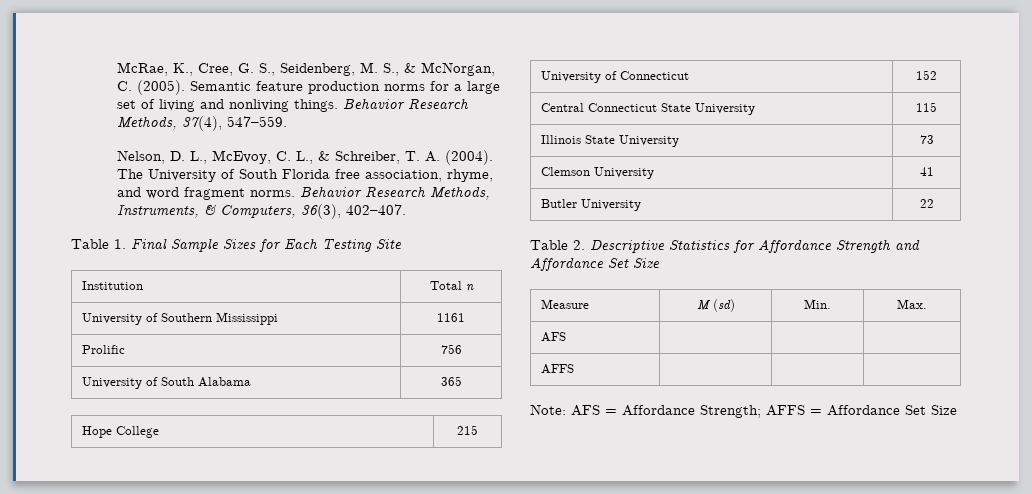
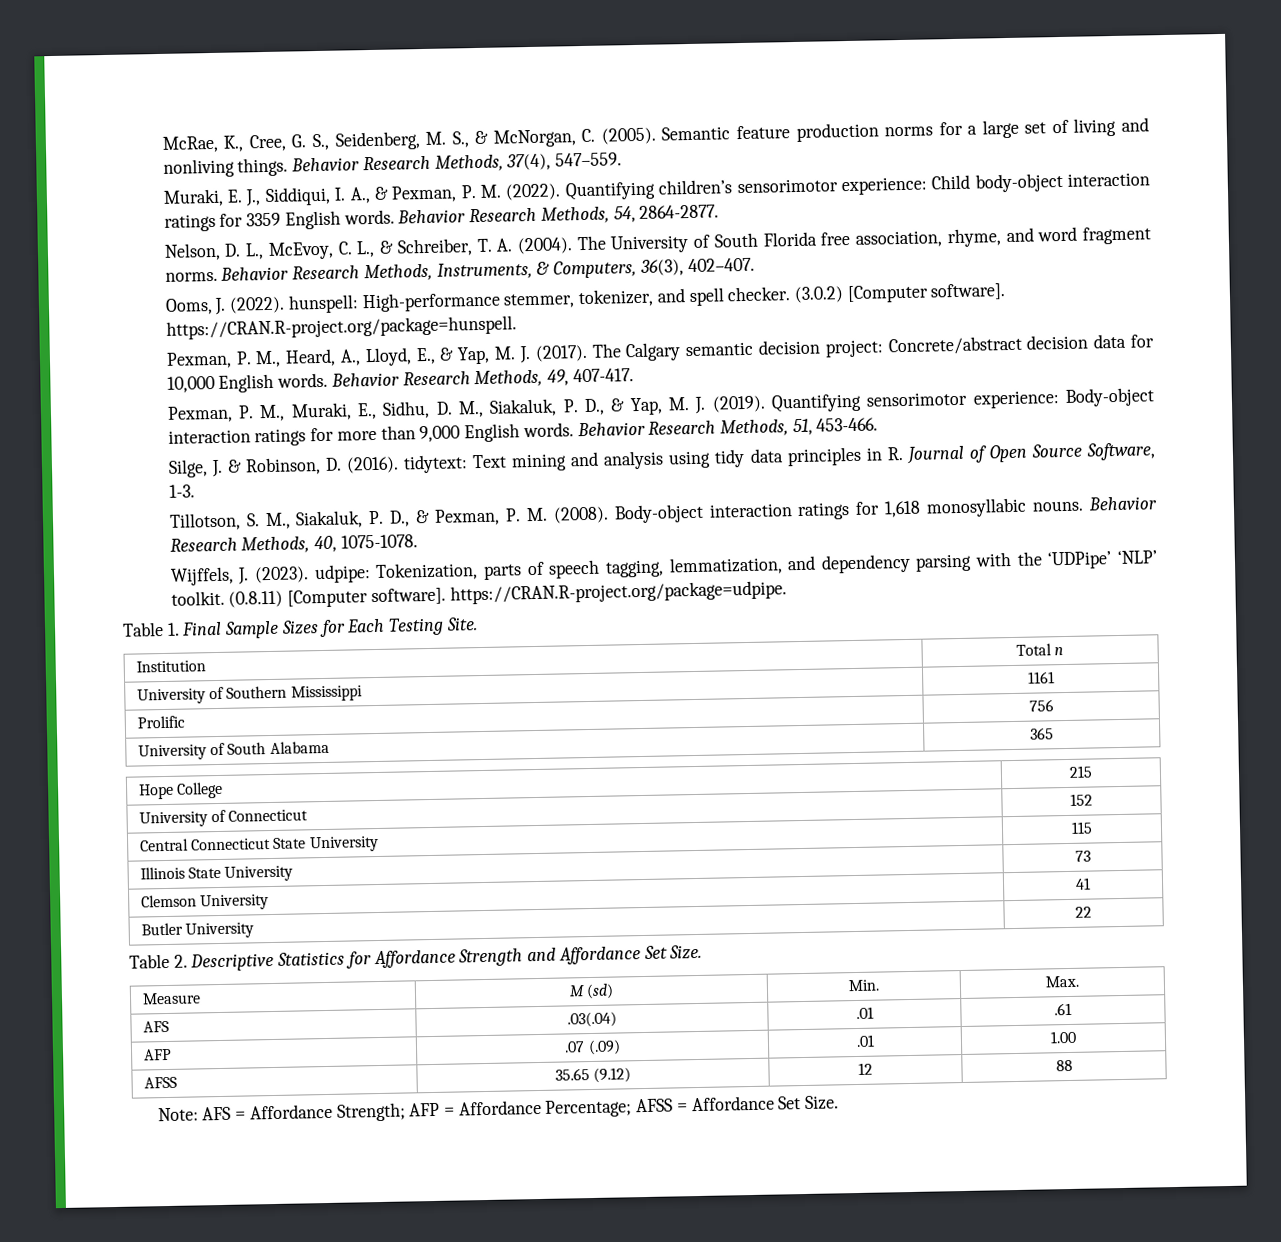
+ Muraki, E. J., Siddiqui, I. A., & Pexman, P. M. (2022). Quantifying children’s sensorimotor experience: Child body-object interaction ratings for 3359 English words. Behavior Research Methods, 54, 2864-2877.
+ Ooms, J. (2022). hunspell: High-performance stemmer, tokenizer, and spell checker. (3.0.2) [Computer software]. https://CRAN.R-project.org/package=hunspell.
+ Pexman, P. M., Heard, A., Lloyd, E., & Yap, M. J. (2017). The Calgary semantic decision project: Concrete/abstract decision data for 10,000 English words. Behavior Research Methods, 49, 407-417.
+ Pexman, P. M., Muraki, E., Sidhu, D. M., Siakaluk, P. D., & Yap, M. J. (2019). Quantifying sensorimotor experience: Body-object interaction ratings for more than 9,000 English words. Behavior Research Methods, 51, 453-466.
+ Silge, J. & Robinson, D. (2016). tidytext: Text mining and analysis using tidy data principles in R. Journal of Open Source Software, 1-3.
+ Tillotson, S. M., Siakaluk, P. D., & Pexman, P. M. (2008). Body-object interaction ratings for 1,618 monosyllabic nouns. Behavior Research Methods, 40, 1075-1078.
+ Wijffels, J. (2023). udpipe: Tokenization, parts of speech tagging, lemmatization, and dependency parsing with the ‘UDPipe’ ‘NLP’ toolkit. (0.8.11) [Computer software]. https://CRAN.R-project.org/package=udpipe.
- Table 1. Final Sample Sizes for Each Testing Site
+ Table 1. Final Sample Sizes for Each Testing Site.
- Table 2. Descriptive Statistics for Affordance Strength and Affordance Set Size
+ Table 2. Descriptive Statistics for Affordance Strength and Affordance Set Size.
- AFS | | |
- AFFS | | |
+ AFS | .03(.04) | .01 | .61
+ AFP | .07 (.09) | .01 | 1.00
+ AFSS | 35.65 (9.12) | 12 | 88
- Note: AFS = Affordance Strength; AFFS = Affordance Set Size
+ Note: AFS = Affordance Strength; AFP = Affordance Percentage; AFSS = Affordance Set Size.

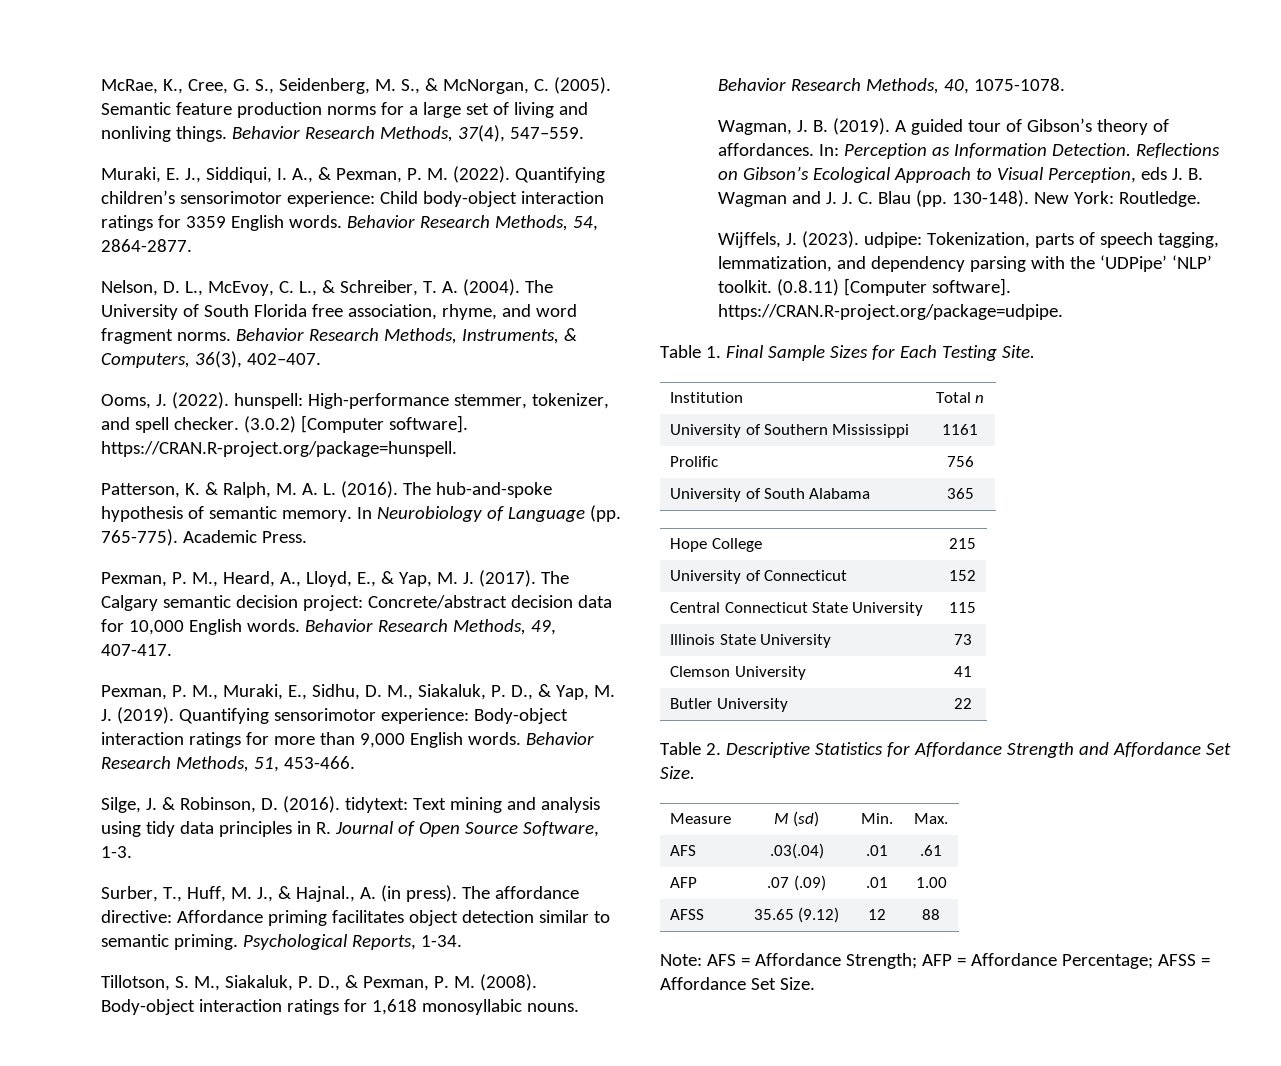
+ Patterson, K. & Ralph, M. A. L. (2016). The hub-and-spoke hypothesis of semantic memory. In Neurobiology of Language (pp. 765-775). Academic Press.
+ Surber, T., Huff, M. J., & Hajnal., A. (in press). The affordance directive: Affordance priming facilitates object detection similar to semantic priming. Psychological Reports, 1-34.
+ Wagman, J. B. (2019). A guided tour of Gibson’s theory of affordances. In: Perception as Information Detection. Reflections on Gibson’s Ecological Approach to Visual Perception, eds J. B. Wagman and J. J. C. Blau (pp. 130-148). New York: Routledge.

